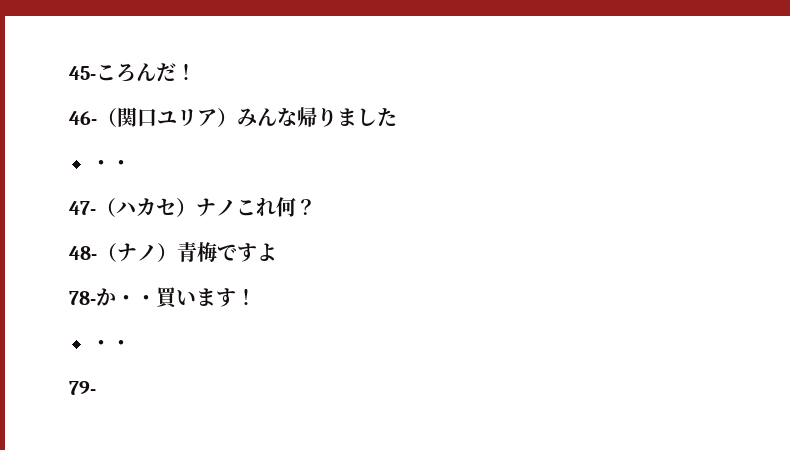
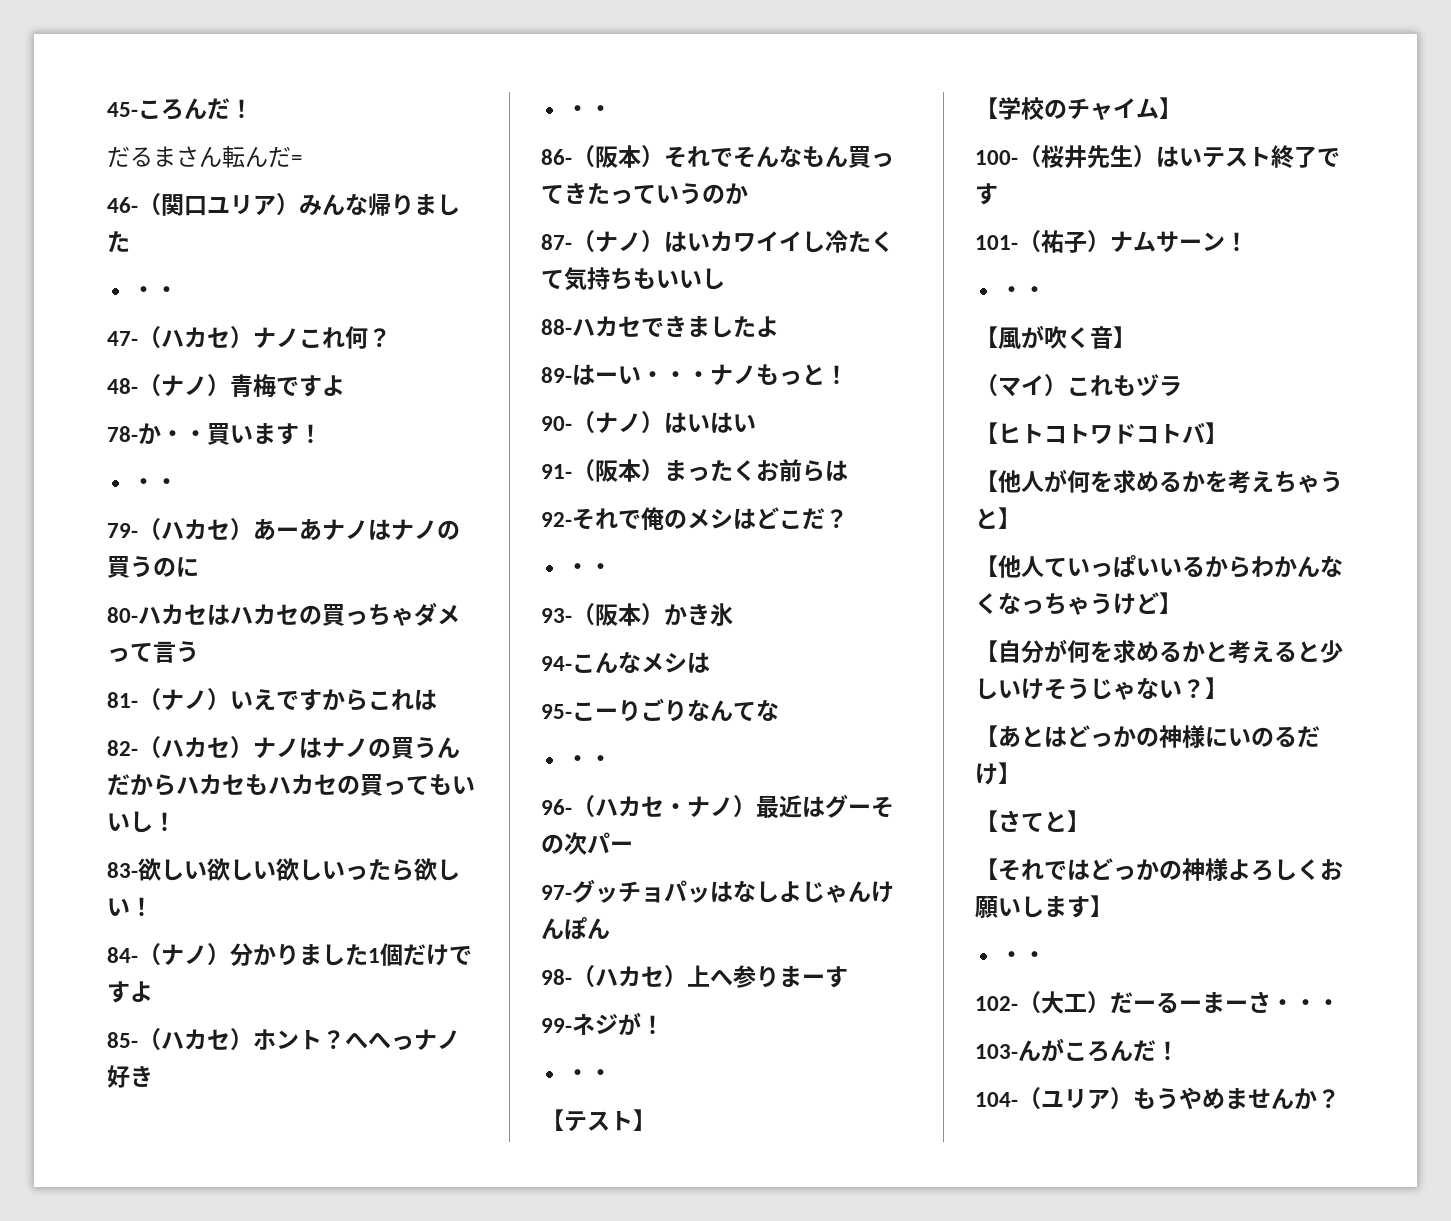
+ だるまさん転んだ=
- 79-
+ 79-（ハカセ）あーあナノはナノの買うのに
+ 80-ハカセはハカセの買っちゃダメって言う
+ 81-（ナノ）いえですからこれは
+ 82-（ハカセ）ナノはナノの買うんだからハカセもハカセの買ってもいいし！
+ 83-欲しい欲しい欲しいったら欲しい！
+ 84-（ナノ）分かりました1個だけですよ
+ 85-（ハカセ）ホント？へへっナノ好き
+ ・・
+ 86-（阪本）それでそんなもん買ってきたっていうのか
+ 87-（ナノ）はいカワイイし冷たくて気持ちもいいし
+ 88-ハカセできましたよ
+ 89-はーい・・・ナノもっと！
+ 90-（ナノ）はいはい
+ 91-（阪本）まったくお前らは
+ 92-それで俺のメシはどこだ？
+ ・・
+ 93-（阪本）かき氷
+ 94-こんなメシは
+ 95-こーりごりなんてな
+ ・・
+ 96-（ハカセ・ナノ）最近はグーその次パー
+ 97-グッチョパッはなしよじゃんけんぽん
+ 98-（ハカセ）上へ参りまーす
+ 99-ネジが！
+ ・・
+ 【テスト】
+ 【学校のチャイム】
+ 100-（桜井先生）はいテスト終了です
+ 101-（祐子）ナムサーン！
+ ・・
+ 【風が吹く音】
+ （マイ）これもヅラ
+ 【ヒトコトワドコトバ】
+ 【他人が何を求めるかを考えちゃうと】
+ 【他人ていっぱいいるからわかんなくなっちゃうけど】
+ 【自分が何を求めるかと考えると少しいけそうじゃない？】
+ 【あとはどっかの神様にいのるだけ】
+ 【さてと】
+ 【それではどっかの神様よろしくお願いします】
+ ・・
+ 102-（大工）だーるーまーさ・・・
+ 103-んがころんだ！
+ 104-（ユリア）もうやめませんか？

